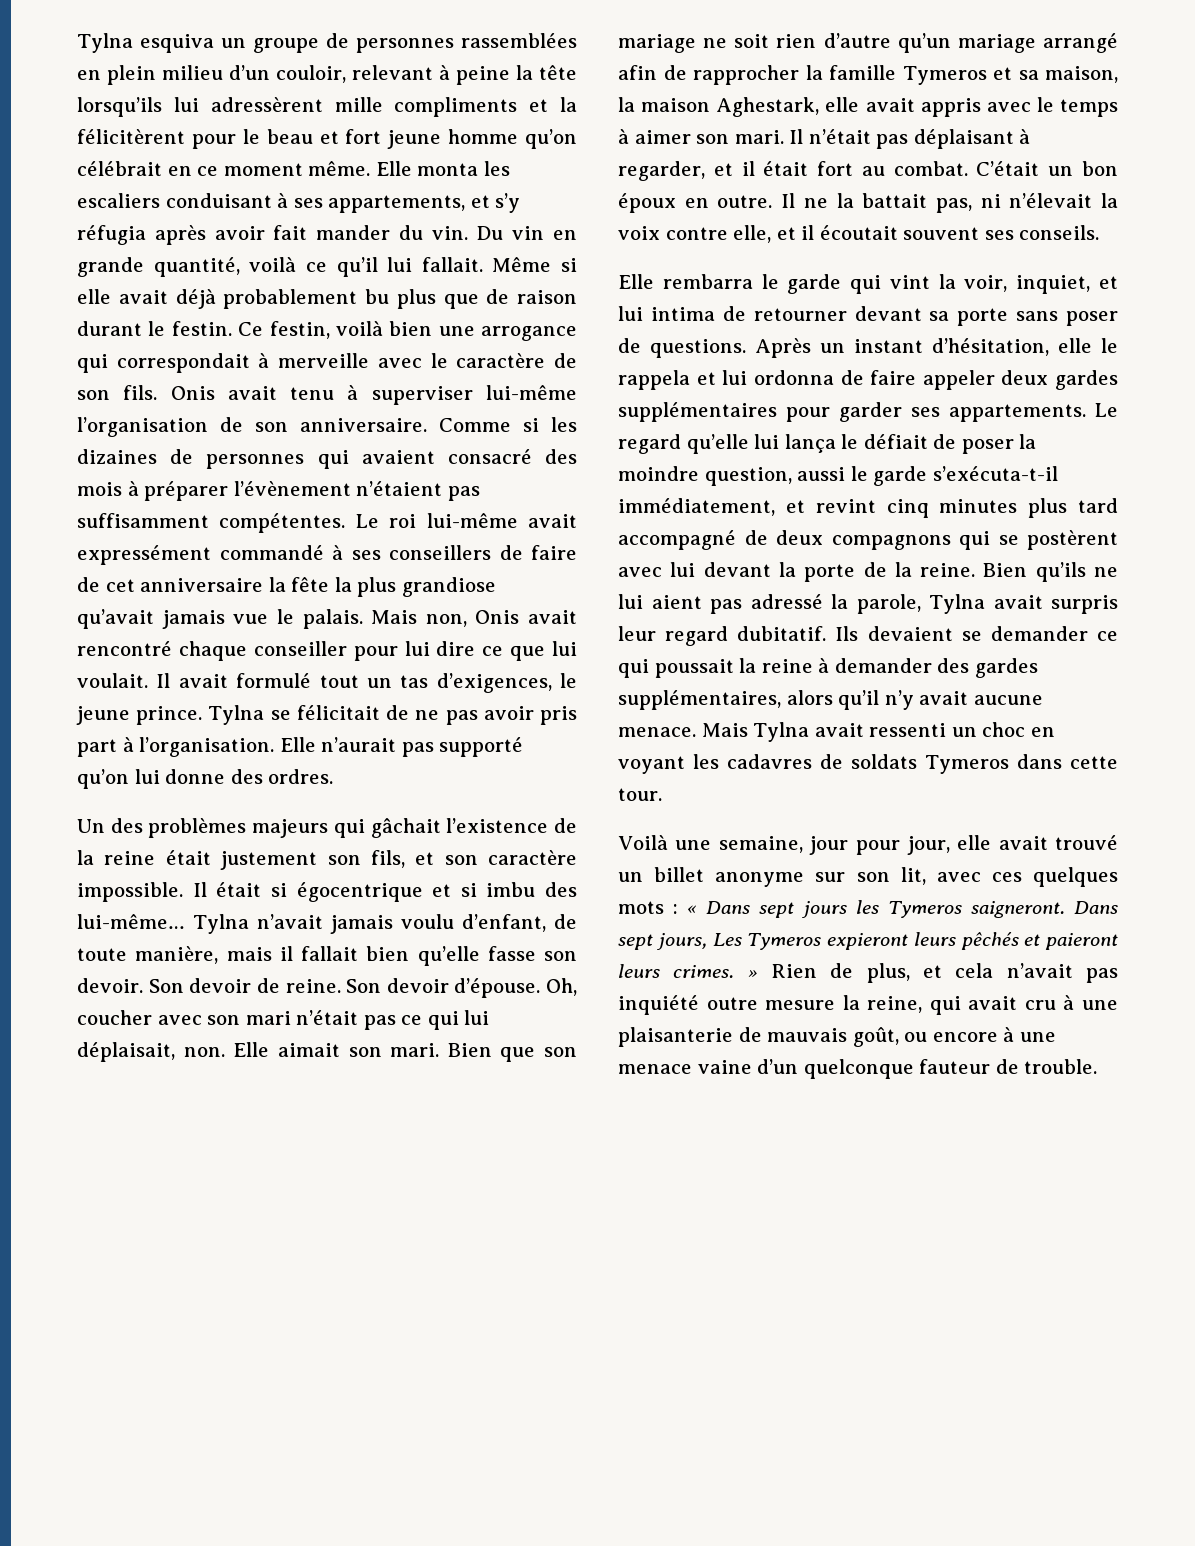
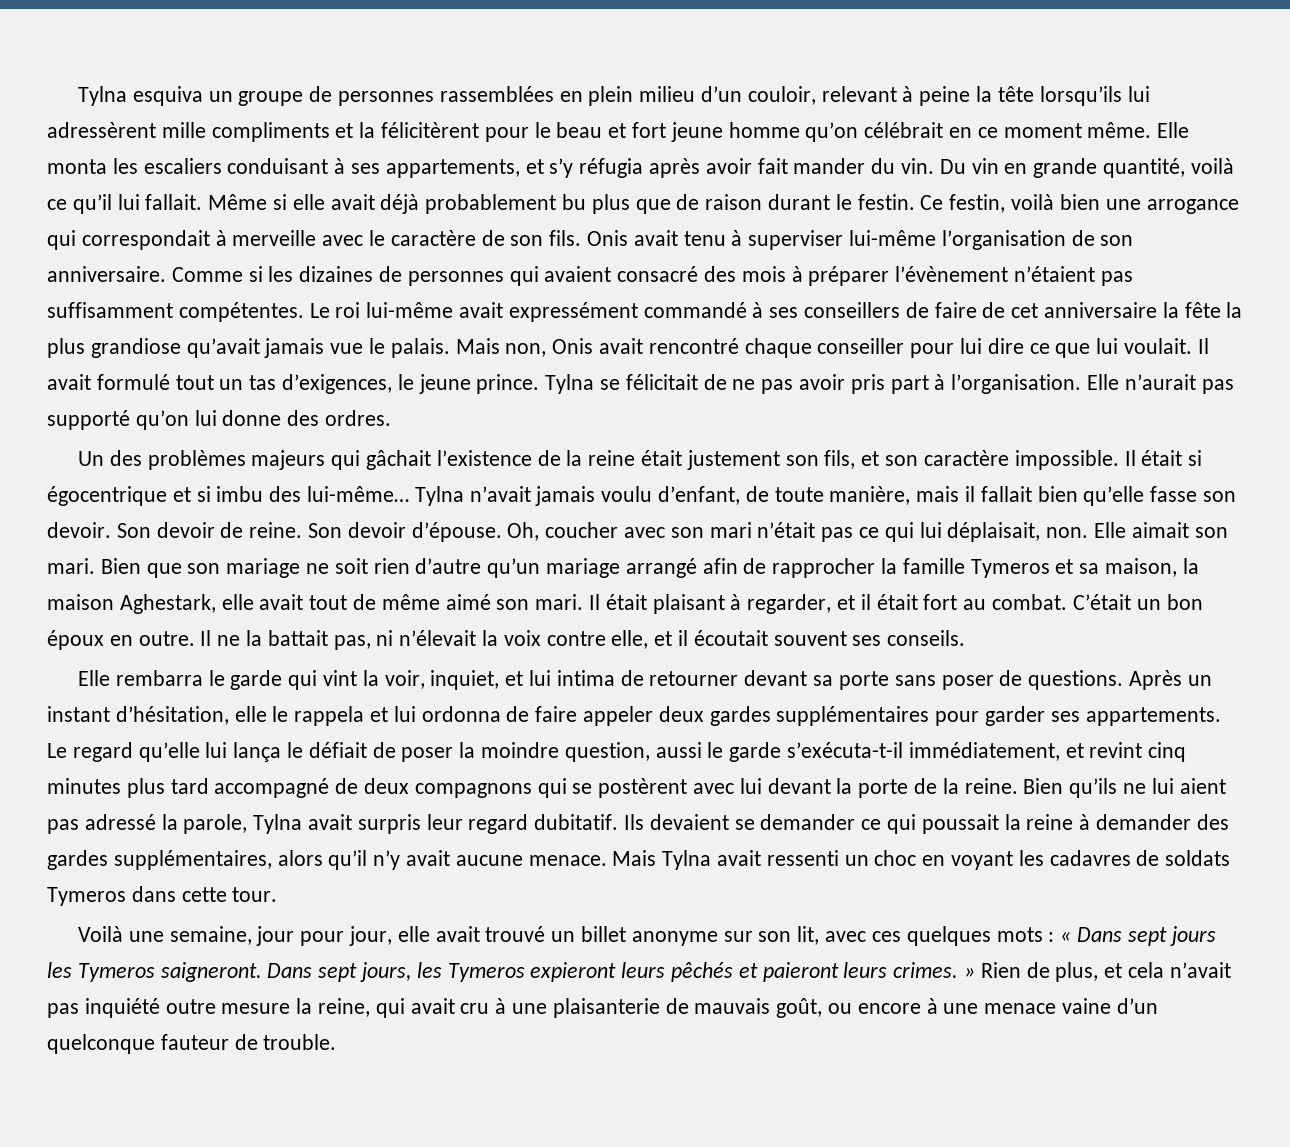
- Bien que son mariage ne soit rien d’autre qu’un mariage arrangé afin de rapprocher la famille Tymeros et sa maison, la maison Aghestark, elle avait appris avec le temps à aimer son mari. Il n’était pas déplaisant à regarder, et il était fort au combat.
+ Bien que son mariage ne soit rien d’autre qu’un mariage arrangé afin de rapprocher la famille Tymeros et sa maison, la maison Aghestark, elle avait tout de même aimé son mari. Il était plaisant à regarder, et il était fort au combat.
- Dans sept jours, Les Tymeros expieront leurs pêchés et paieront leurs crimes. » Rien de plus, et cela n’avait pas inquiété outre mesure la reine, qui avait cru à une plaisanterie de mauvais goût, ou encore à une menace vaine d’un quelconque fauteur de trouble.
+ Dans sept jours, les Tymeros expieront leurs pêchés et paieront leurs crimes. » Rien de plus, et cela n’avait pas inquiété outre mesure la reine, qui avait cru à une plaisanterie de mauvais goût, ou encore à une menace vaine d’un quelconque fauteur de trouble.

